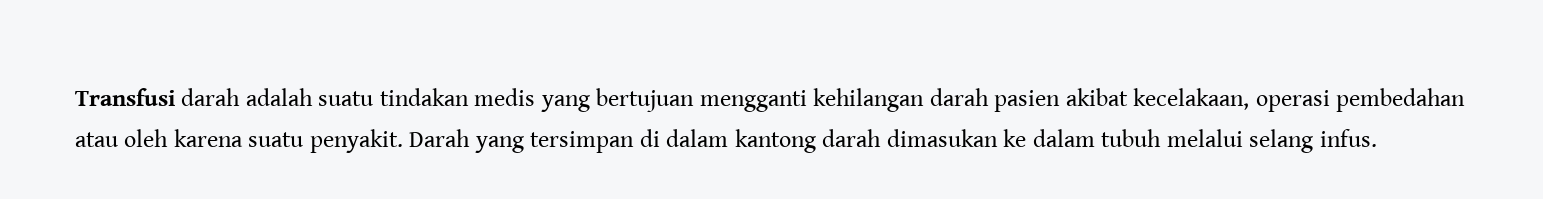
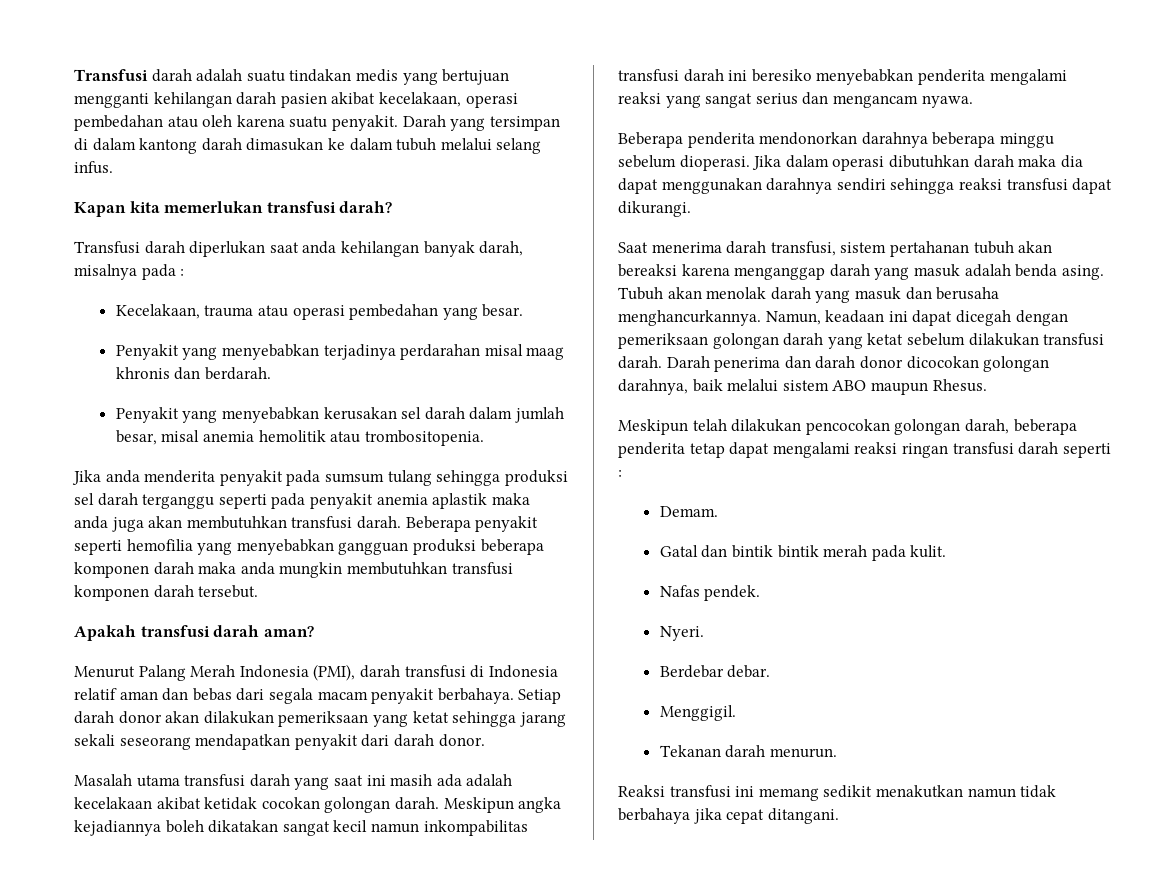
+ Kapan kita memerlukan transfusi darah?
+ Transfusi darah diperlukan saat anda kehilangan banyak darah, misalnya pada :
+ Kecelakaan, trauma atau operasi pembedahan yang besar.
+ Penyakit yang menyebabkan terjadinya perdarahan misal maag khronis dan berdarah.
+ Penyakit yang menyebabkan kerusakan sel darah dalam jumlah besar, misal anemia hemolitik atau trombositopenia.
+ Jika anda menderita penyakit pada sumsum tulang sehingga produksi sel darah terganggu seperti pada penyakit anemia aplastik maka anda juga akan membutuhkan transfusi darah. Beberapa penyakit seperti hemofilia yang menyebabkan gangguan produksi beberapa komponen darah maka anda mungkin membutuhkan transfusi komponen darah tersebut.
+ Apakah transfusi darah aman?
+ Menurut Palang Merah Indonesia (PMI), darah transfusi di Indonesia relatif aman dan bebas dari segala macam penyakit berbahaya. Setiap darah donor akan dilakukan pemeriksaan yang ketat sehingga jarang sekali seseorang mendapatkan penyakit dari darah donor.
+ Masalah utama transfusi darah yang saat ini masih ada adalah kecelakaan akibat ketidak cocokan golongan darah. Meskipun angka kejadiannya boleh dikatakan sangat kecil namun inkompabilitas transfusi darah ini beresiko menyebabkan penderita mengalami reaksi yang sangat serius dan mengancam nyawa.
+ Beberapa penderita mendonorkan darahnya beberapa minggu sebelum dioperasi. Jika dalam operasi dibutuhkan darah maka dia dapat menggunakan darahnya sendiri sehingga reaksi transfusi dapat dikurangi.
+ Saat menerima darah transfusi, sistem pertahanan tubuh akan bereaksi karena menganggap darah yang masuk adalah benda asing. Tubuh akan menolak darah yang masuk dan berusaha menghancurkannya. Namun, keadaan ini dapat dicegah dengan pemeriksaan golongan darah yang ketat sebelum dilakukan transfusi darah. Darah penerima dan darah donor dicocokan golongan darahnya, baik melalui sistem ABO maupun Rhesus.
+ Meskipun telah dilakukan pencocokan golongan darah, beberapa penderita tetap dapat mengalami reaksi ringan transfusi darah seperti :
+ Demam.
+ Gatal dan bintik bintik merah pada kulit.
+ Nafas pendek.
+ Nyeri.
+ Berdebar debar.
+ Menggigil.
+ Tekanan darah menurun.
+ Reaksi transfusi ini memang sedikit menakutkan namun tidak berbahaya jika cepat ditangani.

